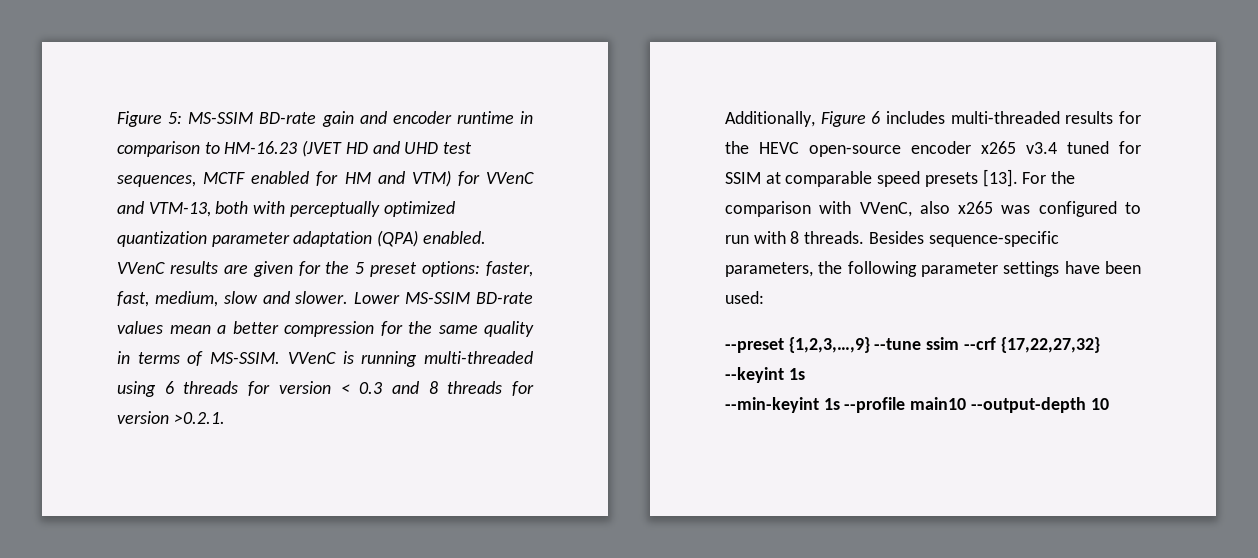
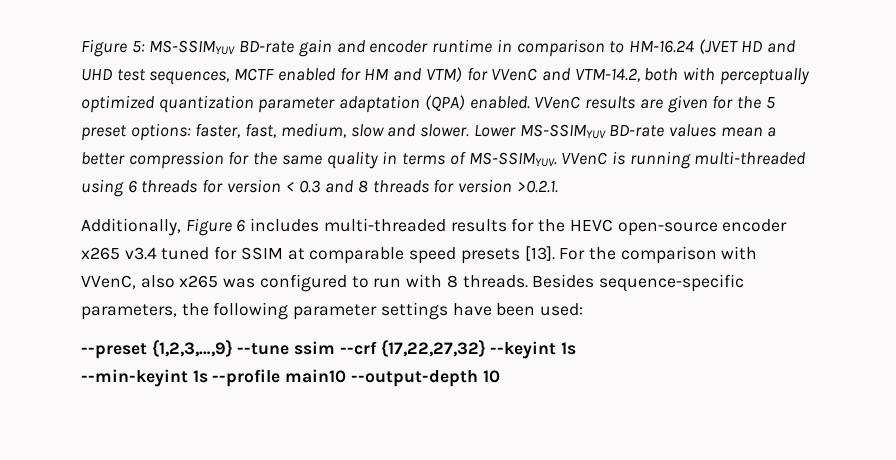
- Figure 5: MS-SSIM BD-rate gain and encoder runtime in comparison to HM-16.23 (JVET HD and UHD test sequences, MCTF enabled for HM and VTM) for VVenC and VTM-13, both with perceptually optimized quantization parameter adaptation (QPA) enabled.
+ Figure 5: MS-SSIMYUV BD-rate gain and encoder runtime in comparison to HM-16.24 (JVET HD and UHD test sequences, MCTF enabled for HM and VTM) for VVenC and VTM-14.2, both with perceptually optimized quantization parameter adaptation (QPA) enabled.
- Lower MS-SSIM BD-rate values mean a better compression for the same quality in terms of MS-SSIM.
+ Lower MS-SSIMYUV BD-rate values mean a better compression for the same quality in terms of MS-SSIMYUV.

